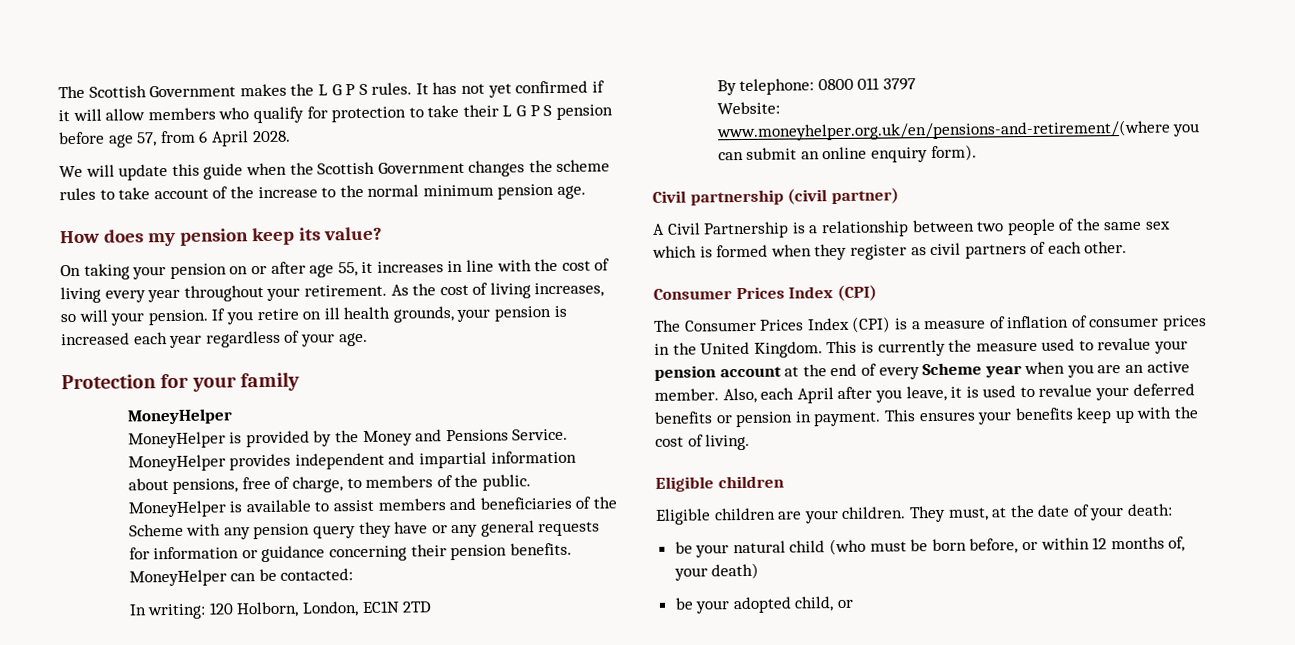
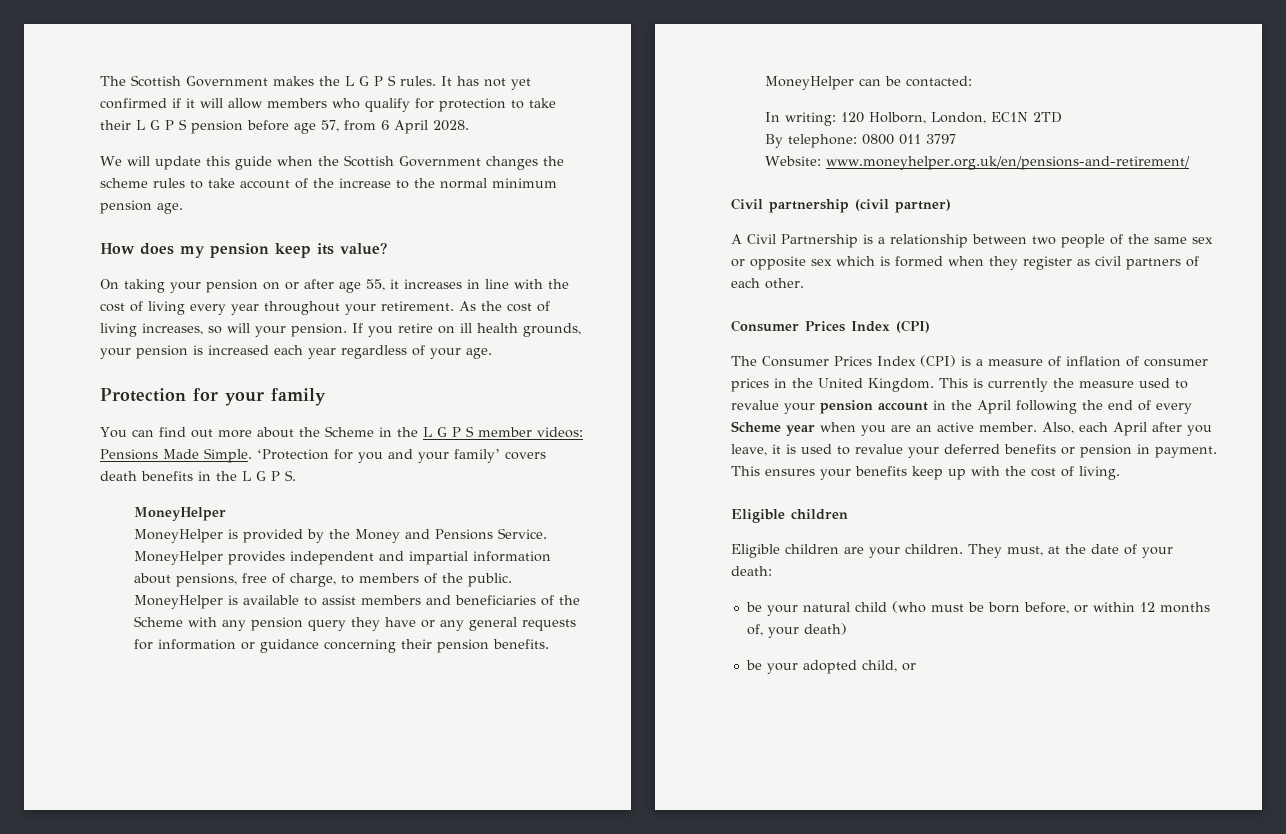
+ You can find out more about the Scheme in the L G P S member videos: Pensions Made Simple. ‘Protection for you and your family’ covers death benefits in the L G P S.
- Website: www.moneyhelper.org.uk/en/pensions-and-retirement/(where you can submit an online enquiry form).
+ Website: www.moneyhelper.org.uk/en/pensions-and-retirement/
- A Civil Partnership is a relationship between two people of the same sex which is formed when they register as civil partners of each other.
+ A Civil Partnership is a relationship between two people of the same sex or opposite sex which is formed when they register as civil partners of each other.
- This is currently the measure used to revalue your pension account at the end of every Scheme year when you are an active member.
+ This is currently the measure used to revalue your pension account in the April following the end of every Scheme year when you are an active member.

